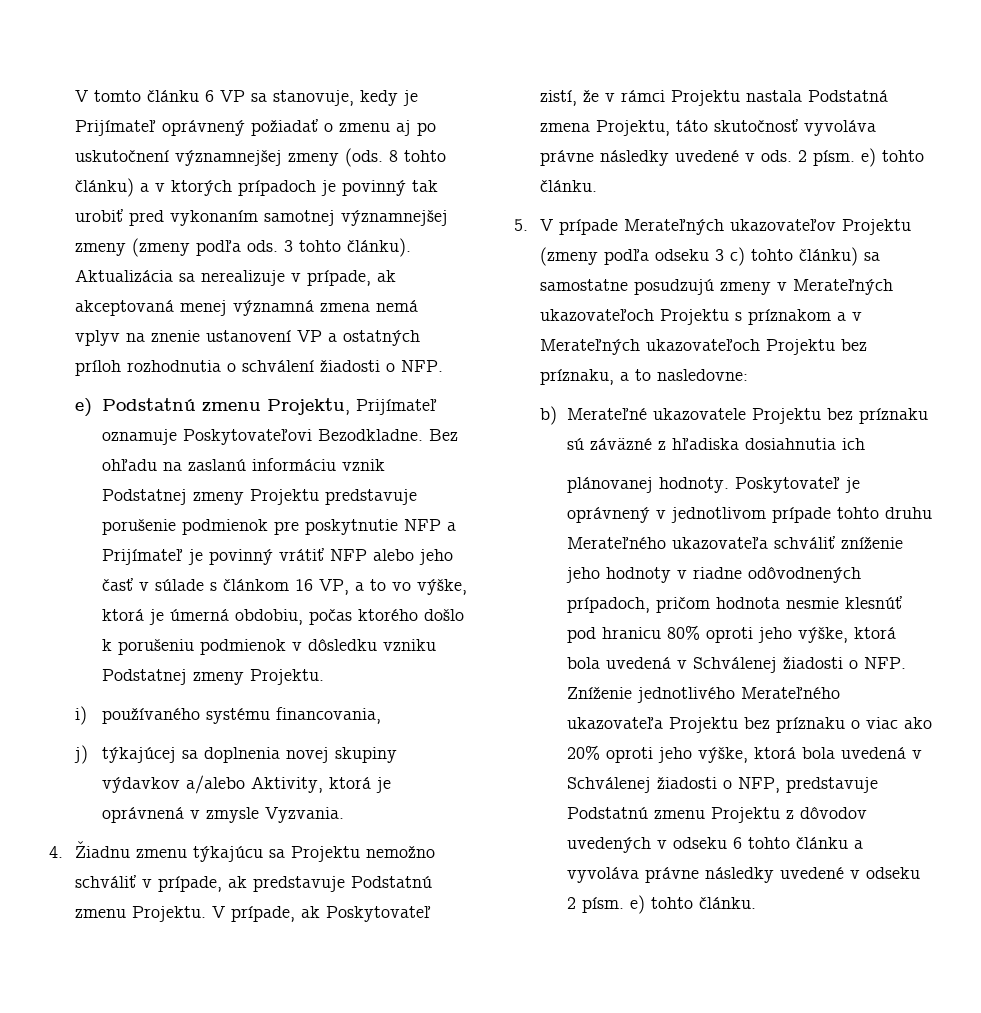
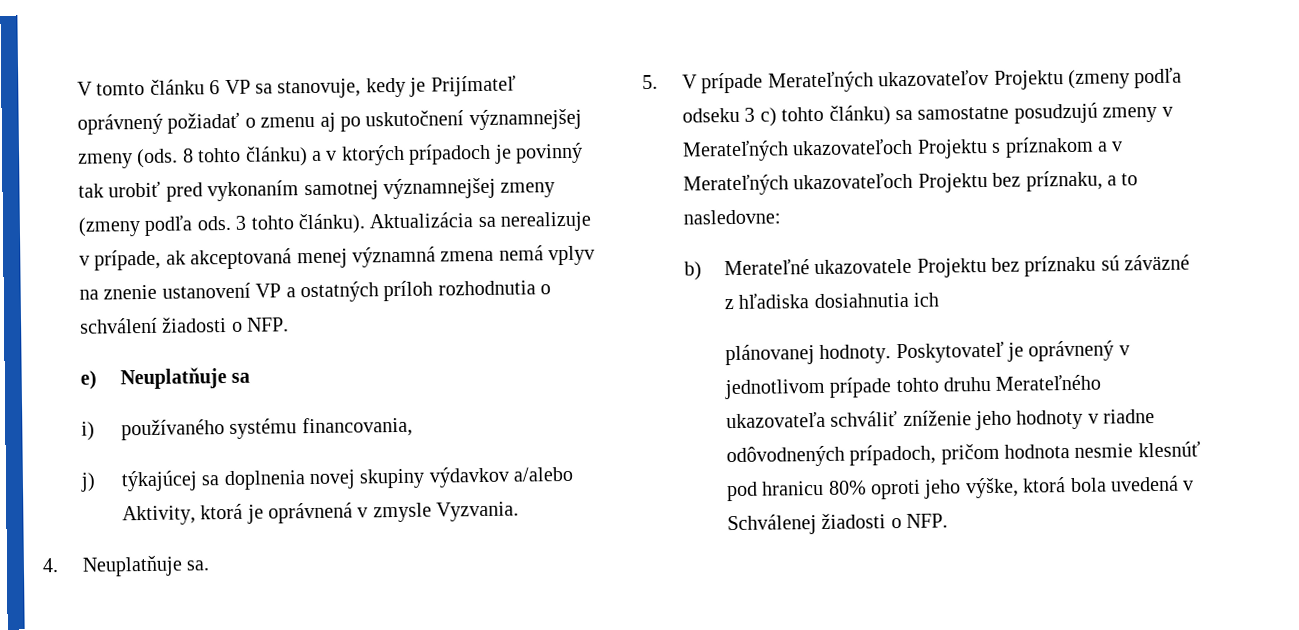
- e) Podstatnú zmenu Projektu, Prijímateľ oznamuje Poskytovateľovi Bezodkladne. Bez ohľadu na zaslanú informáciu vznik Podstatnej zmeny Projektu predstavuje porušenie podmienok pre poskytnutie NFP a Prijímateľ je povinný vrátiť NFP alebo jeho časť v súlade s článkom 16 VP, a to vo výške, ktorá je úmerná obdobiu, počas ktorého došlo k porušeniu podmienok v dôsledku vzniku Podstatnej zmeny Projektu.
+ e) Neuplatňuje sa
- 4. Žiadnu zmenu týkajúcu sa Projektu nemožno schváliť v prípade, ak predstavuje Podstatnú zmenu Projektu. V prípade, ak Poskytovateľ zistí, že v rámci Projektu nastala Podstatná zmena Projektu, táto skutočnosť vyvoláva právne následky uvedené v ods. 2 písm. e) tohto článku.
+ 4. Neuplatňuje sa.
- Poskytovateľ je oprávnený v jednotlivom prípade tohto druhu Merateľného ukazovateľa schváliť zníženie jeho hodnoty v riadne odôvodnených prípadoch, pričom hodnota nesmie klesnúť pod hranicu 80% oproti jeho výške, ktorá bola uvedená v Schválenej žiadosti o NFP. Zníženie jednotlivého Merateľného ukazovateľa Projektu bez príznaku o viac ako 20% oproti jeho výške, ktorá bola uvedená v Schválenej žiadosti o NFP, predstavuje Podstatnú zmenu Projektu z dôvodov uvedených v odseku 6 tohto článku a vyvoláva právne následky uvedené v odseku 2 písm. e) tohto článku.
+ Poskytovateľ je oprávnený v jednotlivom prípade tohto druhu Merateľného ukazovateľa schváliť zníženie jeho hodnoty v riadne odôvodnených prípadoch, pričom hodnota nesmie klesnúť pod hranicu 80% oproti jeho výške, ktorá bola uvedená v Schválenej žiadosti o NFP.

